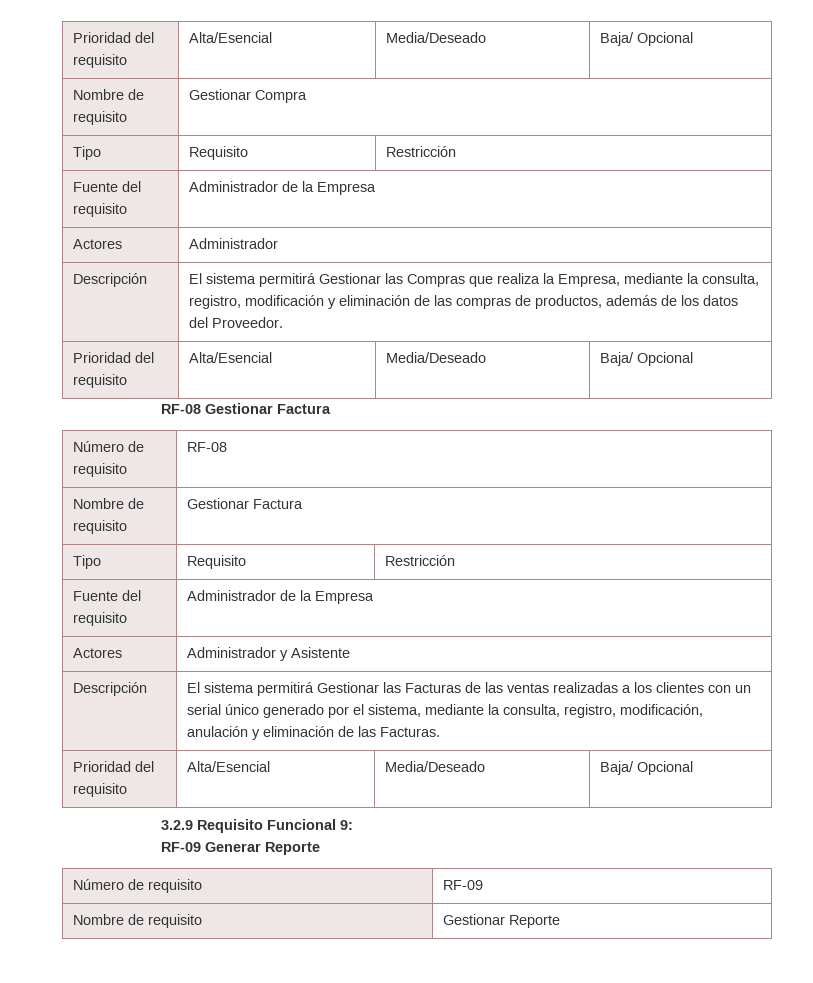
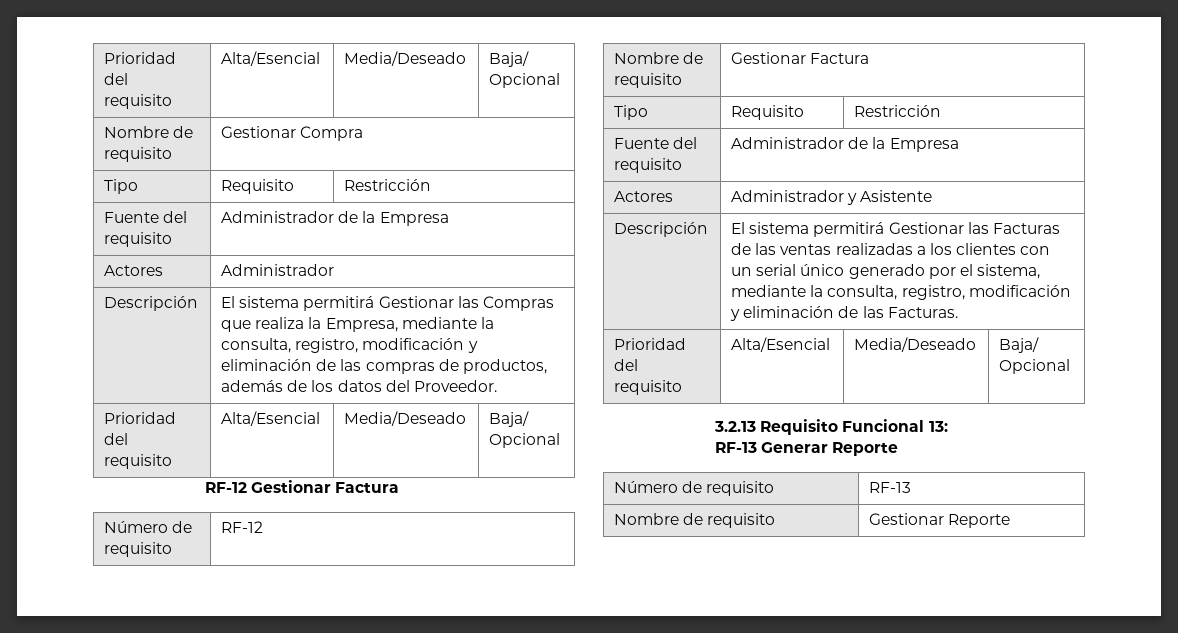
- RF-08 Gestionar Factura
+ RF-12 Gestionar Factura
- Número de requisito | RF-08
+ Número de requisito | RF-12
- Descripción | El sistema permitirá Gestionar las Facturas de las ventas realizadas a los clientes con un serial único generado por el sistema, mediante la consulta, registro, modificación, anulación y eliminación de las Facturas.
+ Descripción | El sistema permitirá Gestionar las Facturas de las ventas realizadas a los clientes con un serial único generado por el sistema, mediante la consulta, registro, modificación y eliminación de las Facturas.
- 3.2.9 Requisito Funcional 9:
- RF-09 Generar Reporte
+ 3.2.13 Requisito Funcional 13:
+ RF-13 Generar Reporte
- Número de requisito | RF-09
+ Número de requisito | RF-13

